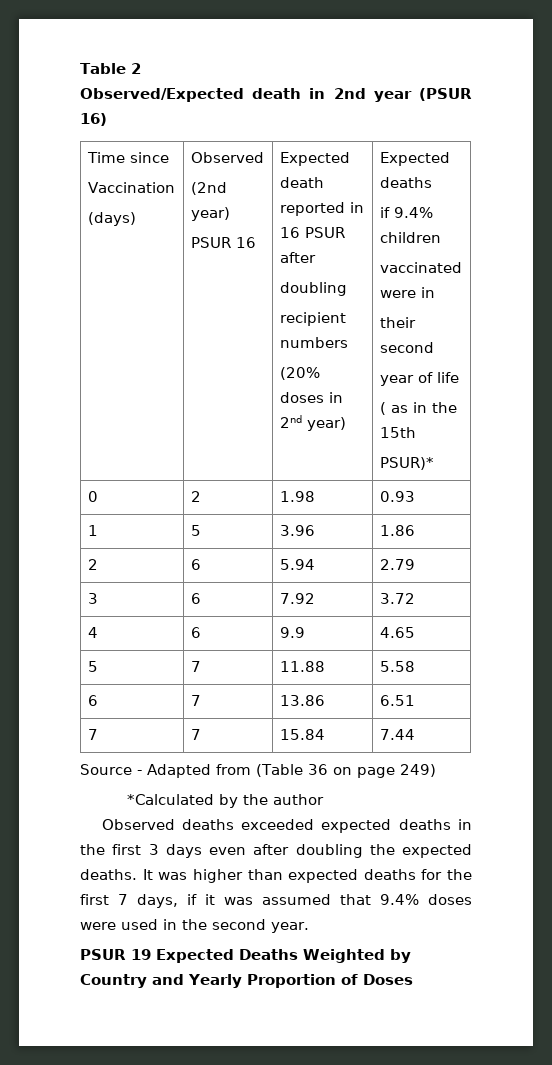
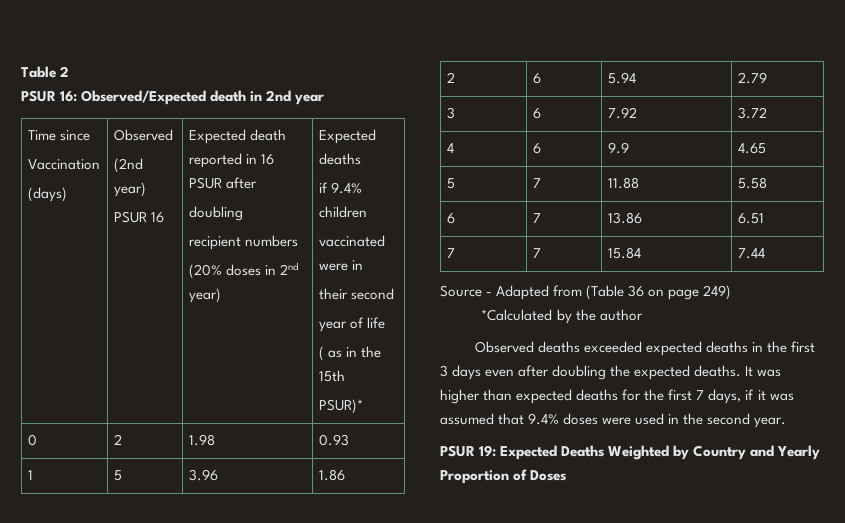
- Observed/Expected death in 2nd year (PSUR 16)
+ PSUR 16: Observed/Expected death in 2nd year
- PSUR 19 Expected Deaths Weighted by Country and Yearly Proportion of Doses
+ PSUR 19: Expected Deaths Weighted by Country and Yearly Proportion of Doses

